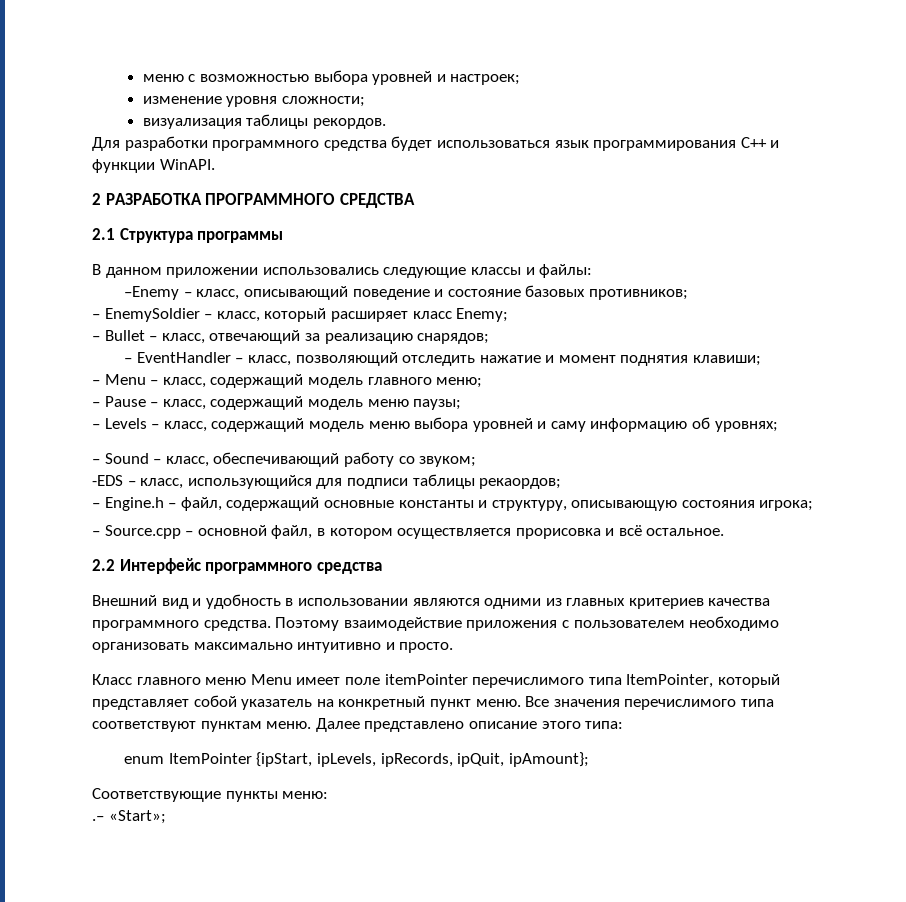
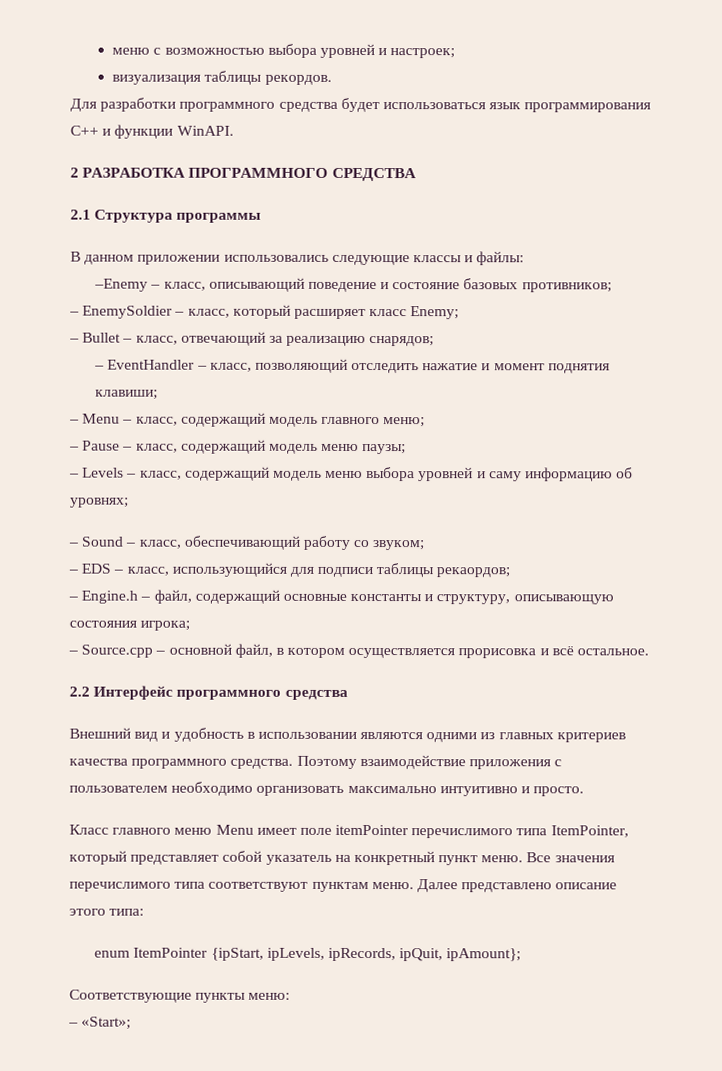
- изменение уровня сложности;
- -EDS – класс, использующийся для подписи таблицы рекаордов;
+ – EDS – класс, использующийся для подписи таблицы рекаордов;
- .– «Start»;
+ – «Start»;

